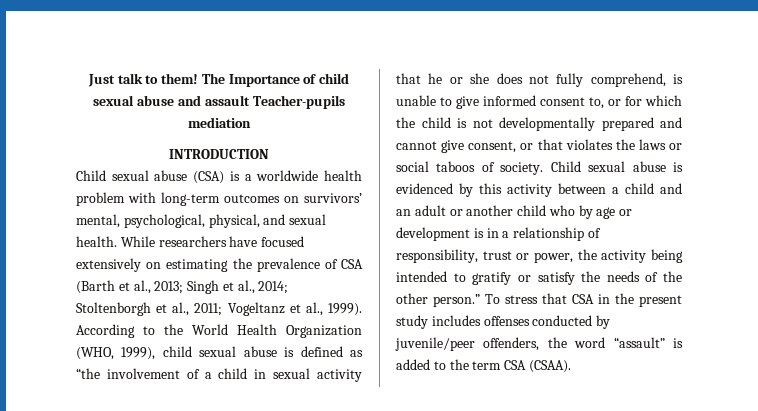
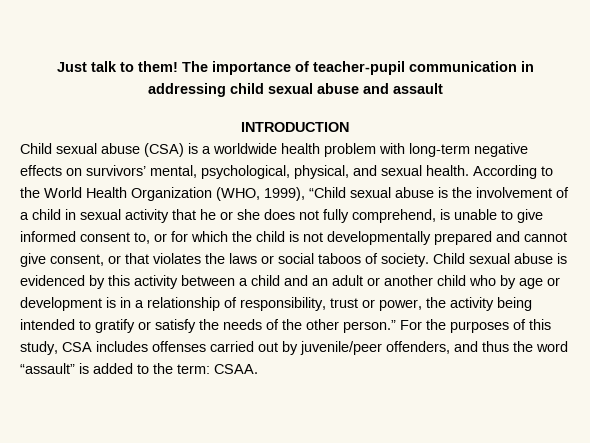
- The Importance of child sexual abuse and assault Teacher-pupils mediation
+ The importance of teacher-pupil communication in addressing child sexual abuse and assault
- Child sexual abuse (CSA) is a worldwide health problem with long-term outcomes on survivors’ mental, psychological, physical, and sexual health.
+ Child sexual abuse (CSA) is a worldwide health problem with long-term negative effects on survivors’ mental, psychological, physical, and sexual health.
- While researchers have focused extensively on estimating the prevalence of CSA (Barth et al., 2013; Singh et al., 2014; Stoltenborgh et al., 2011; Vogeltanz et al., 1999).
- According to the World Health Organization (WHO, 1999), child sexual abuse is defined as “the involvement of a child in sexual activity that he or she does not fully comprehend, is unable to give informed consent to, or for which the child is not developmentally prepared and cannot give consent, or that violates the laws or social taboos of society.
+ According to the World Health Organization (WHO, 1999), “Child sexual abuse is the involvement of a child in sexual activity that he or she does not fully comprehend, is unable to give informed consent to, or for which the child is not developmentally prepared and cannot give consent, or that violates the laws or social taboos of society.
- To stress that CSA in the present study includes offenses conducted by juvenile/peer offenders, the word “assault” is added to the term CSA (CSAA).
+ For the purposes of this study, CSA includes offenses carried out by juvenile/peer offenders, and thus the word “assault” is added to the term: CSAA.

